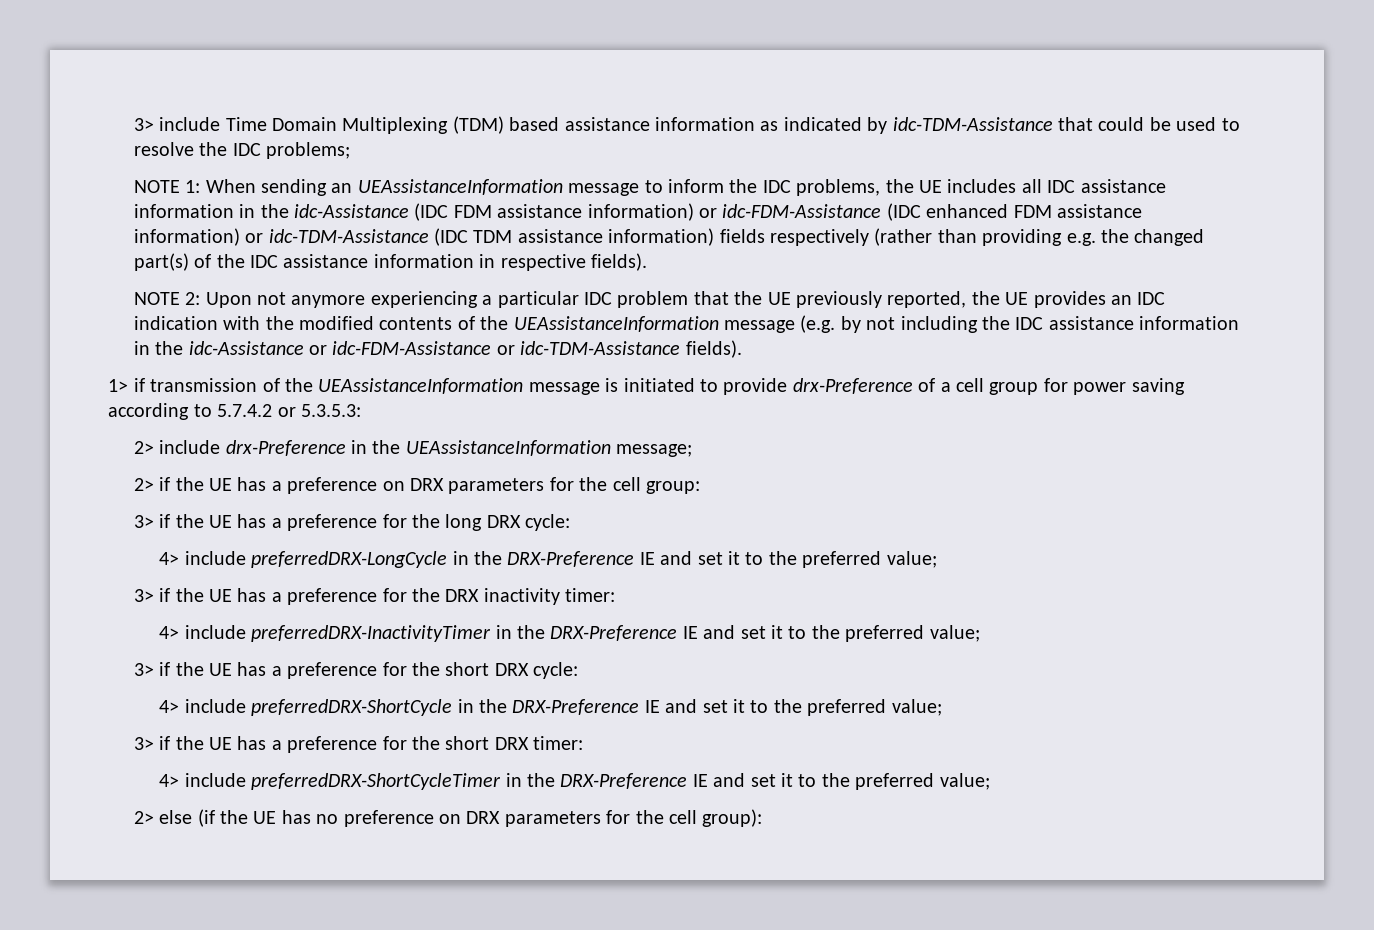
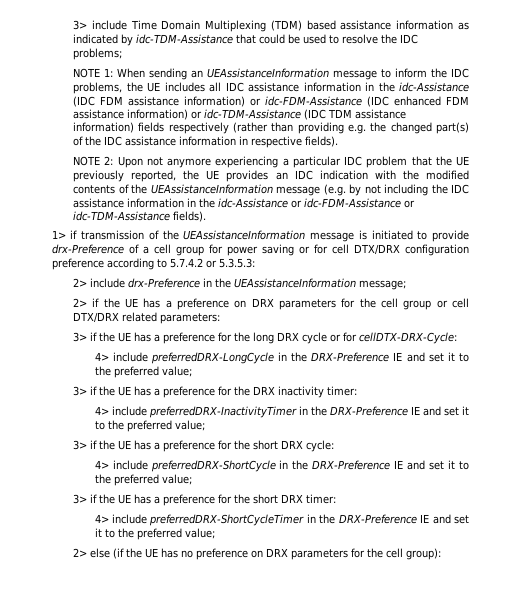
- 1> if transmission of the UEAssistanceInformation message is initiated to provide drx-Preference of a cell group for power saving according to 5.7.4.2 or 5.3.5.3:
+ 1> if transmission of the UEAssistanceInformation message is initiated to provide drx-Preference of a cell group for power saving or for cell DTX/DRX configuration preference according to 5.7.4.2 or 5.3.5.3:
- 2> if the UE has a preference on DRX parameters for the cell group:
+ 2> if the UE has a preference on DRX parameters for the cell group or cell DTX/DRX related parameters:
- 3> if the UE has a preference for the long DRX cycle:
+ 3> if the UE has a preference for the long DRX cycle or for cellDTX-DRX-Cycle:

